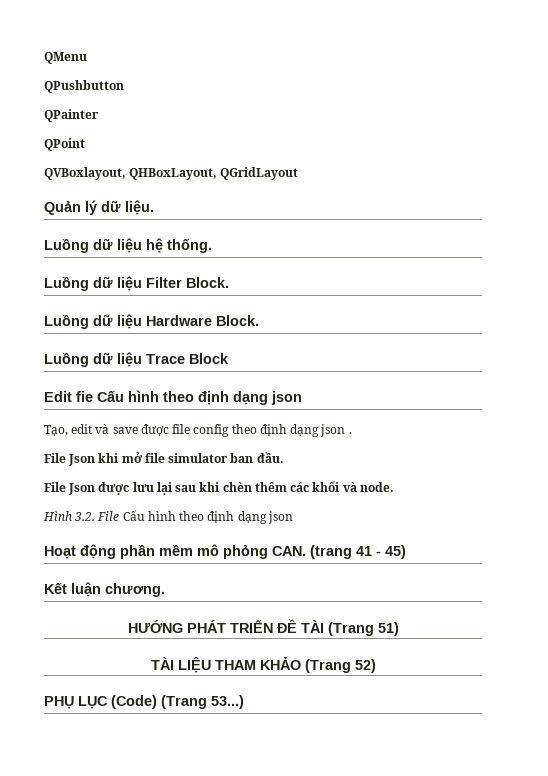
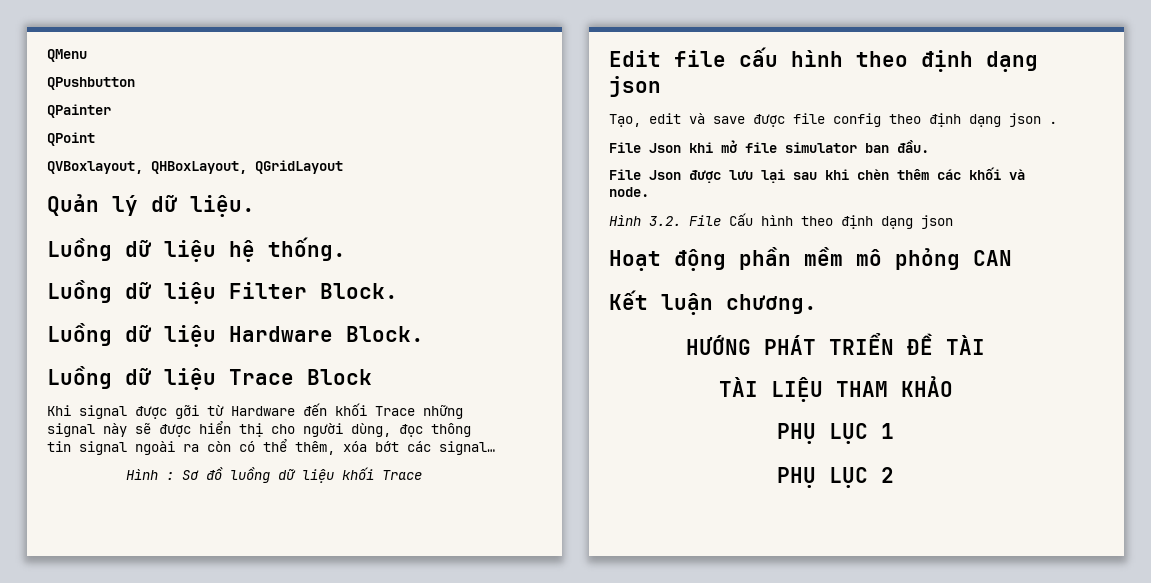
+ Khi signal được gỡi từ Hardware đến khối Trace những signal này sẽ được hiển thị cho người dùng, đọc thông tin signal ngoài ra còn có thể thêm, xóa bớt các signal…
+ Hình : Sơ đồ luồng dữ liệu khối Trace
- Edit fie Cấu hình theo định dạng json
+ Edit file cấu hình theo định dạng json
- Hoạt động phần mềm mô phỏng CAN. (trang 41 - 45)
+ Hoạt động phần mềm mô phỏng CAN
- HƯỚNG PHÁT TRIỂN ĐỀ TÀI (Trang 51)
+ HƯỚNG PHÁT TRIỂN ĐỀ TÀI
- TÀI LIỆU THAM KHẢO (Trang 52)
- PHỤ LỤC (Code) (Trang 53...)
+ TÀI LIỆU THAM KHẢO
+ PHỤ LỤC 1
+ PHỤ LỤC 2

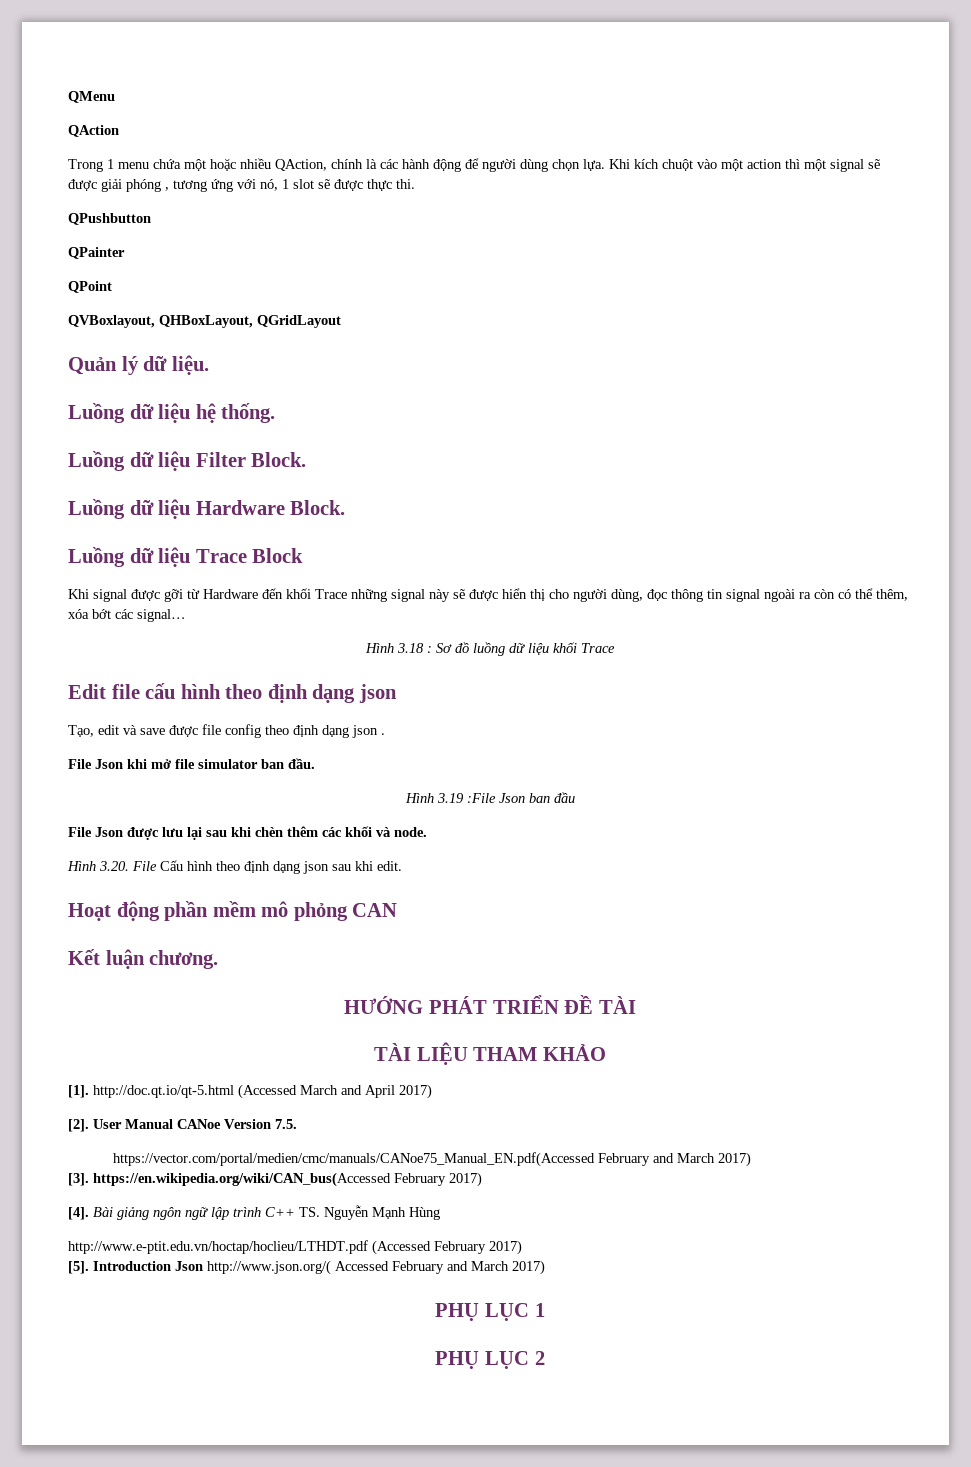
+ QAction
+ Trong 1 menu chứa một hoặc nhiều QAction, chính là các hành động để người dùng chọn lựa. Khi kích chuột vào một action thì một signal sẽ được giải phóng , tương ứng với nó, 1 slot sẽ được thực thi.
- Hình : Sơ đồ luồng dữ liệu khối Trace
+ Hình 3.18 : Sơ đồ luồng dữ liệu khối Trace
+ Hình 3.19 :File Json ban đầu
- Hình 3.2. File Cấu hình theo định dạng json
+ Hình 3.20. File Cấu hình theo định dạng json sau khi edit.
+ [1]. http://doc.qt.io/qt-5.html (Accessed March and April 2017)
+ [2]. User Manual CANoe Version 7.5.
+ https://vector.com/portal/medien/cmc/manuals/CANoe75_Manual_EN.pdf(Accessed February and March 2017)
+ [3]. https://en.wikipedia.org/wiki/CAN_bus(Accessed February 2017)
+ [4]. Bài giảng ngôn ngữ lập trình C++ TS. Nguyễn Mạnh Hùng
+ http://www.e-ptit.edu.vn/hoctap/hoclieu/LTHDT.pdf (Accessed February 2017)
+ [5]. Introduction Json http://www.json.org/( Accessed February and March 2017)

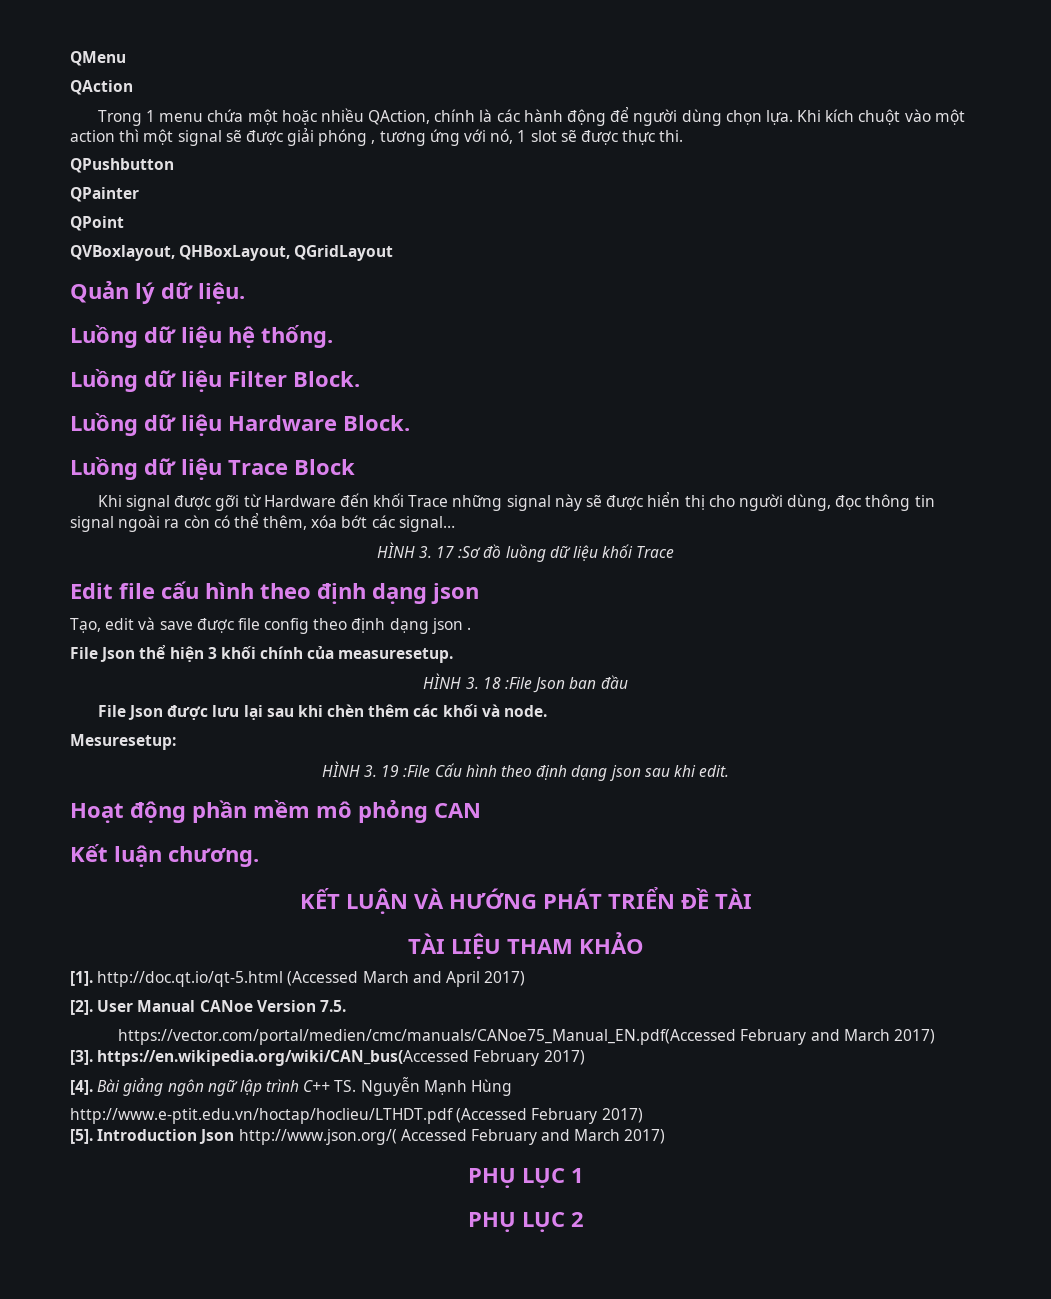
- Hình 3.18 : Sơ đồ luồng dữ liệu khối Trace
+ HÌNH 3. 17 :Sơ đồ luồng dữ liệu khối Trace
- File Json khi mở file simulator ban đầu.
- Hình 3.19 :File Json ban đầu
+ File Json thể hiện 3 khối chính của measuresetup.
+ HÌNH 3. 18 :File Json ban đầu
- Hình 3.20. File Cấu hình theo định dạng json sau khi edit.
+ Mesuresetup:
+ HÌNH 3. 19 :File Cấu hình theo định dạng json sau khi edit.
- HƯỚNG PHÁT TRIỂN ĐỀ TÀI
+ KẾT LUẬN VÀ HƯỚNG PHÁT TRIỂN ĐỀ TÀI

